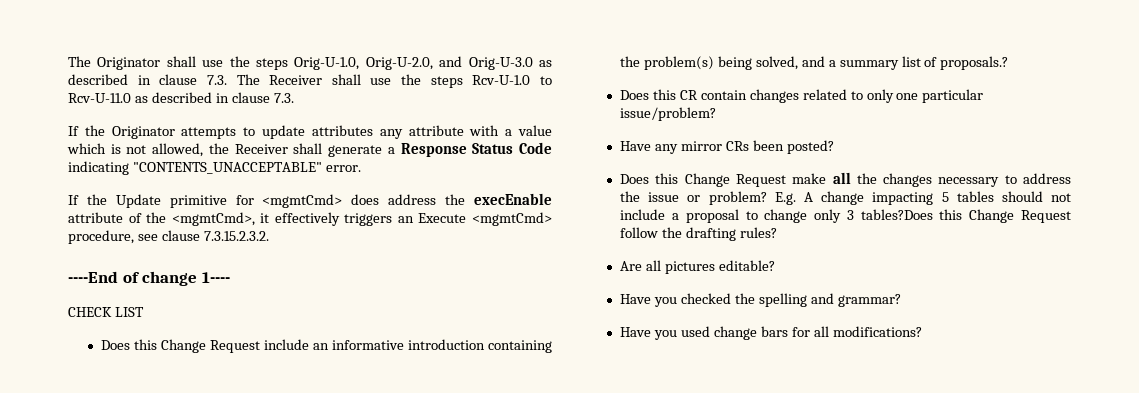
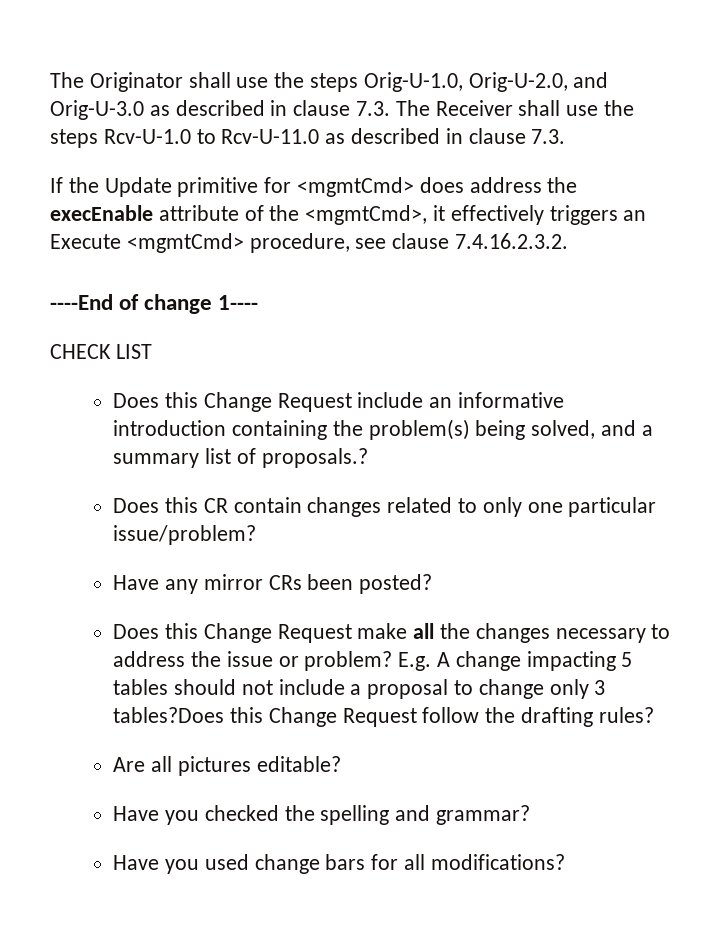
- If the Originator attempts to update attributes any attribute with a value which is not allowed, the Receiver shall generate a Response Status Code indicating "CONTENTS_UNACCEPTABLE" error.
- If the Update primitive for <mgmtCmd> does address the execEnable attribute of the <mgmtCmd>, it effectively triggers an Execute <mgmtCmd> procedure, see clause 7.3.15.2.3.2.
+ If the Update primitive for <mgmtCmd> does address the execEnable attribute of the <mgmtCmd>, it effectively triggers an Execute <mgmtCmd> procedure, see clause 7.4.16.2.3.2.

